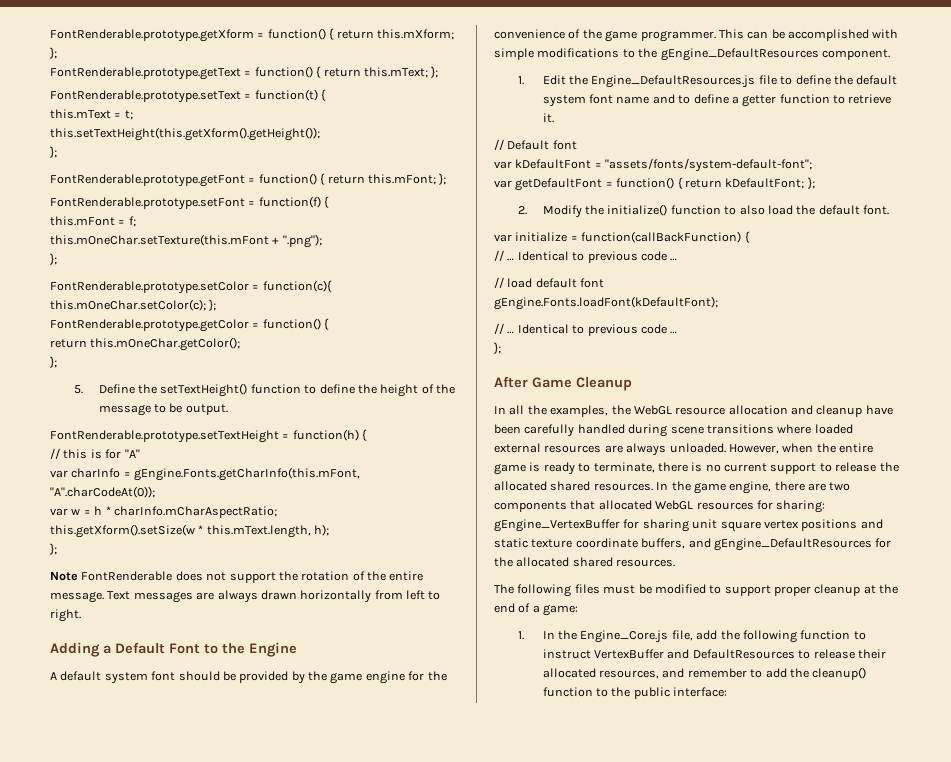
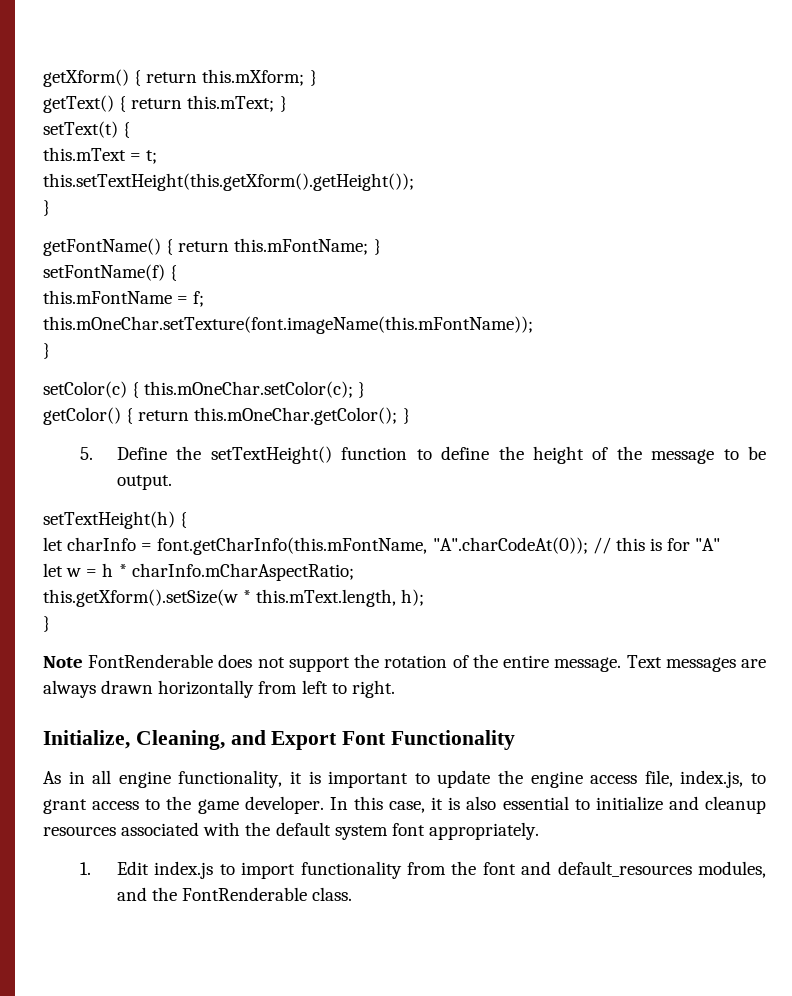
- FontRenderable.prototype.getXform = function() { return this.mXform; };
- FontRenderable.prototype.getText = function() { return this.mText; };
- FontRenderable.prototype.setText = function(t) {
+ getXform() { return this.mXform; }
+ getText() { return this.mText; }
+ setText(t) {
  this.setTextHeight(this.getXform().getHeight());
- };
- FontRenderable.prototype.getFont = function() { return this.mFont; };
- FontRenderable.prototype.setFont = function(f) {
- this.mFont = f;
+ }
+ getFontName() { return this.mFontName; }
+ setFontName(f) {
+ this.mFontName = f;
- this.mOneChar.setTexture(this.mFont + ".png");
- };
- FontRenderable.prototype.setColor = function(c){ this.mOneChar.setColor(c); };
- FontRenderable.prototype.getColor = function() {
- return this.mOneChar.getColor();
- };
+ this.mOneChar.setTexture(font.imageName(this.mFontName));
+ }
+ setColor(c) { this.mOneChar.setColor(c); }
+ getColor() { return this.mOneChar.getColor(); }
- FontRenderable.prototype.setTextHeight = function(h) {
- // this is for "A"
+ setTextHeight(h) {
+ let charInfo = font.getCharInfo(this.mFontName, "A".charCodeAt(0)); // this is for "A"
- var charInfo = gEngine.Fonts.getCharInfo(this.mFont, "A".charCodeAt(0));
- var w = h * charInfo.mCharAspectRatio;
+ let w = h * charInfo.mCharAspectRatio;
  this.getXform().setSize(w * this.mText.length, h);
- };
+ }
- Adding a Default Font to the Engine
- A default system font should be provided by the game engine for the convenience of the game programmer. This can be accomplished with simple modifications to the gEngine_DefaultResources component.
- 1. Edit the Engine_DefaultResources.js file to define the default system font name and to define a getter function to retrieve it.
- // Default font
- var kDefaultFont = "assets/fonts/system-default-font";
- var getDefaultFont = function() { return kDefaultFont; };
- 2. Modify the initialize() function to also load the default font.
- var initialize = function(callBackFunction) {
- // … Identical to previous code …
- // load default font
- gEngine.Fonts.loadFont(kDefaultFont);
- // … Identical to previous code …
- };
- After Game Cleanup
- In all the examples, the WebGL resource allocation and cleanup have been carefully handled during scene transitions where loaded external resources are always unloaded. However, when the entire game is ready to terminate, there is no current support to release the allocated shared resources. In the game engine, there are two components that allocated WebGL resources for sharing: gEngine_VertexBuffer for sharing unit square vertex positions and static texture coordinate buffers, and gEngine_DefaultResources for the allocated shared resources.
- The following files must be modified to support proper cleanup at the end of a game:
- 1. In the Engine_Core.js file, add the following function to instruct VertexBuffer and DefaultResources to release their allocated resources, and remember to add the cleanup() function to the public interface:
+ Initialize, Cleaning, and Export Font Functionality
+ As in all engine functionality, it is important to update the engine access file, index.js, to grant access to the game developer. In this case, it is also essential to initialize and cleanup resources associated with the default system font appropriately.
+ 1. Edit index.js to import functionality from the font and default_resources modules, and the FontRenderable class.

